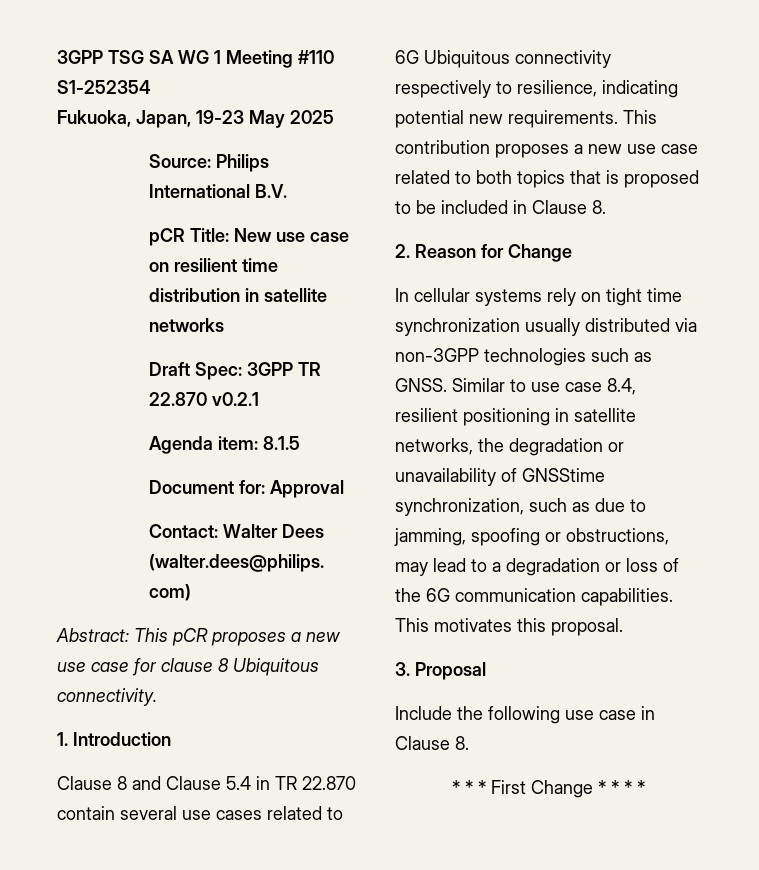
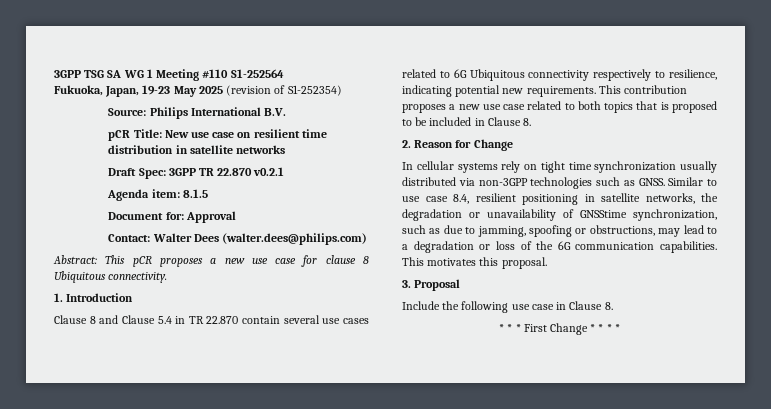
- 3GPP TSG SA WG 1 Meeting #110 S1-252354
+ 3GPP TSG SA WG 1 Meeting #110 S1-252564
- Fukuoka, Japan, 19-23 May 2025
+ Fukuoka, Japan, 19-23 May 2025 (revision of S1-252354)

